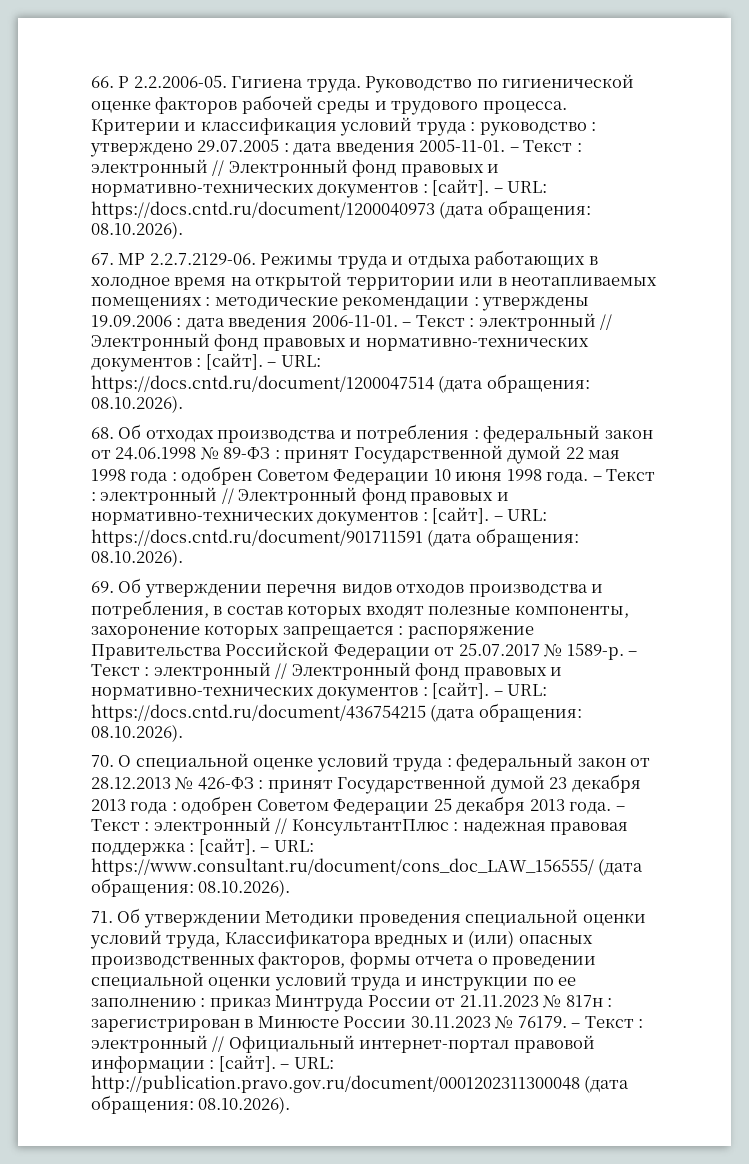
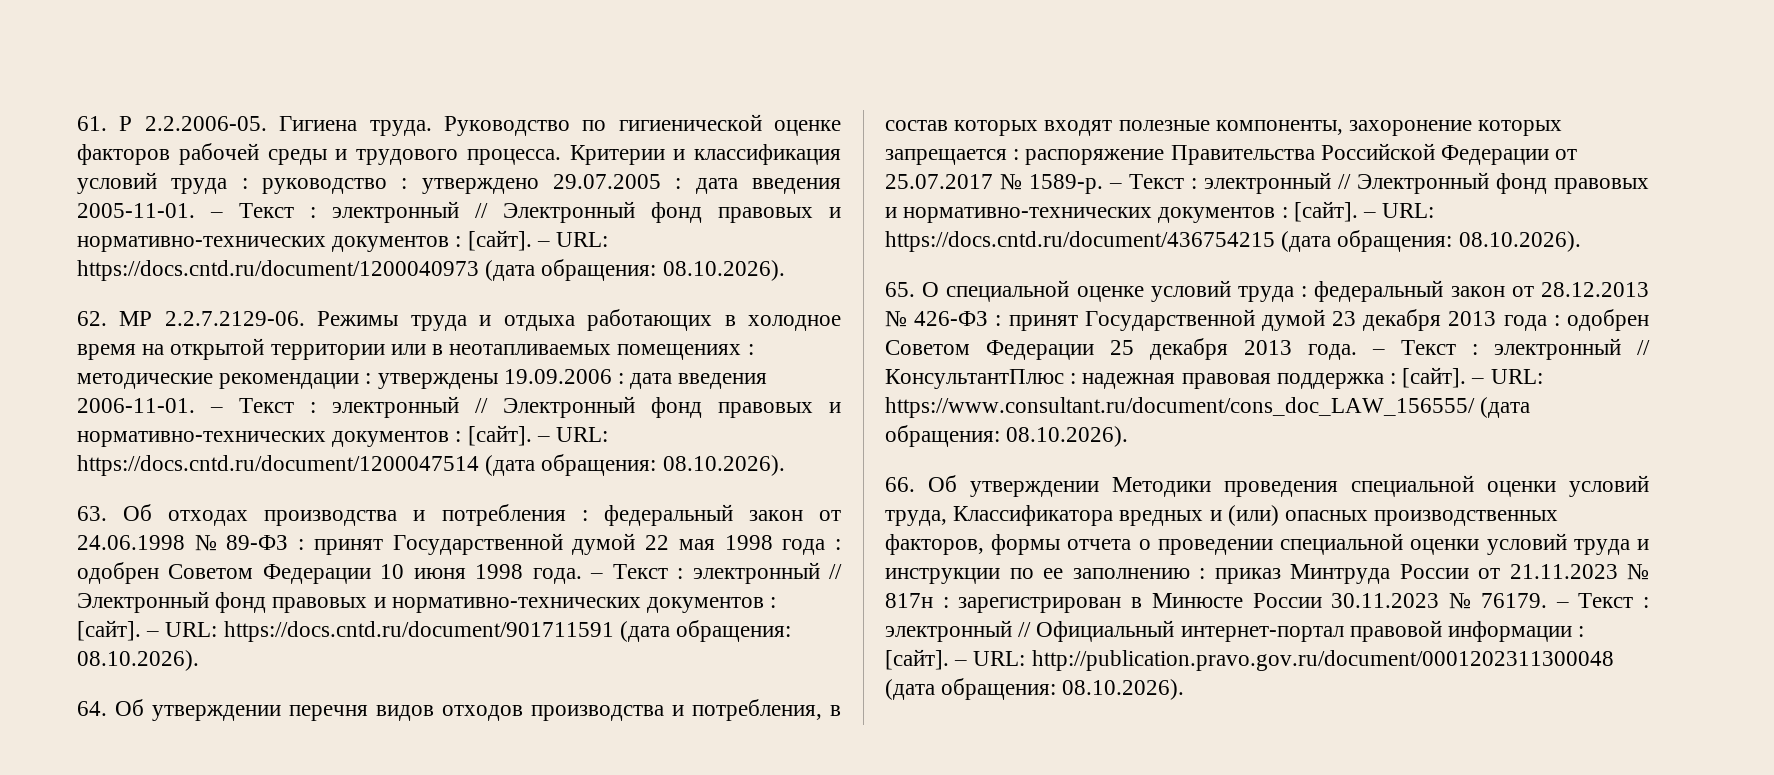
- 66. Р 2.2.2006-05. Гигиена труда.
+ 61. Р 2.2.2006-05. Гигиена труда.
- 67. МР 2.2.7.2129-06. Режимы труда и отдыха работающих в холодное время на открытой территории или в неотапливаемых помещениях : методические рекомендации : утверждены 19.09.2006 : дата введения 2006-11-01.
+ 62. МР 2.2.7.2129-06. Режимы труда и отдыха работающих в холодное время на открытой территории или в неотапливаемых помещениях : методические рекомендации : утверждены 19.09.2006 : дата введения 2006-11-01.
- 68. Об отходах производства и потребления : федеральный закон от 24.06.1998 № 89-ФЗ : принят Государственной думой 22 мая 1998 года : одобрен Советом Федерации 10 июня 1998 года.
+ 63. Об отходах производства и потребления : федеральный закон от 24.06.1998 № 89-ФЗ : принят Государственной думой 22 мая 1998 года : одобрен Советом Федерации 10 июня 1998 года.
- 69. Об утверждении перечня видов отходов производства и потребления, в состав которых входят полезные компоненты, захоронение которых запрещается : распоряжение Правительства Российской Федерации от 25.07.2017 № 1589-р.
+ 64. Об утверждении перечня видов отходов производства и потребления, в состав которых входят полезные компоненты, захоронение которых запрещается : распоряжение Правительства Российской Федерации от 25.07.2017 № 1589-р.
- 70. О специальной оценке условий труда : федеральный закон от 28.12.2013 № 426-ФЗ : принят Государственной думой 23 декабря 2013 года : одобрен Советом Федерации 25 декабря 2013 года.
+ 65. О специальной оценке условий труда : федеральный закон от 28.12.2013 № 426-ФЗ : принят Государственной думой 23 декабря 2013 года : одобрен Советом Федерации 25 декабря 2013 года.
- 71. Об утверждении Методики проведения специальной оценки условий труда, Классификатора вредных и (или) опасных производственных факторов, формы отчета о проведении специальной оценки условий труда и инструкции по ее заполнению : приказ Минтруда России от 21.11.2023 № 817н : зарегистрирован в Минюсте России 30.11.2023 № 76179.
+ 66. Об утверждении Методики проведения специальной оценки условий труда, Классификатора вредных и (или) опасных производственных факторов, формы отчета о проведении специальной оценки условий труда и инструкции по ее заполнению : приказ Минтруда России от 21.11.2023 № 817н : зарегистрирован в Минюсте России 30.11.2023 № 76179.

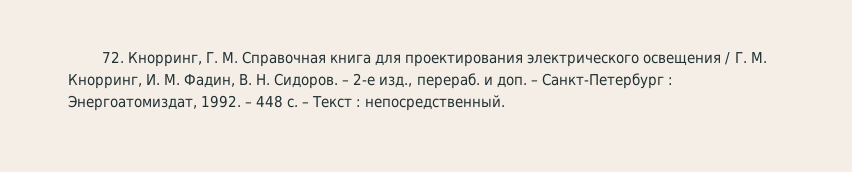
- 61. Р 2.2.2006-05. Гигиена труда. Руководство по гигиенической оценке факторов рабочей среды и трудового процесса. Критерии и классификация условий труда : руководство : утверждено 29.07.2005 : дата введения 2005-11-01. – Текст : электронный // Электронный фонд правовых и нормативно-технических документов : [сайт]. – URL: https://docs.cntd.ru/document/1200040973 (дата обращения: 08.10.2026).
- 62. МР 2.2.7.2129-06. Режимы труда и отдыха работающих в холодное время на открытой территории или в неотапливаемых помещениях : методические рекомендации : утверждены 19.09.2006 : дата введения 2006-11-01. – Текст : электронный // Электронный фонд правовых и нормативно-технических документов : [сайт]. – URL: https://docs.cntd.ru/document/1200047514 (дата обращения: 08.10.2026).
- 63. Об отходах производства и потребления : федеральный закон от 24.06.1998 № 89-ФЗ : принят Государственной думой 22 мая 1998 года : одобрен Советом Федерации 10 июня 1998 года. – Текст : электронный // Электронный фонд правовых и нормативно-технических документов : [сайт]. – URL: https://docs.cntd.ru/document/901711591 (дата обращения: 08.10.2026).
- 64. Об утверждении перечня видов отходов производства и потребления, в состав которых входят полезные компоненты, захоронение которых запрещается : распоряжение Правительства Российской Федерации от 25.07.2017 № 1589-р. – Текст : электронный // Электронный фонд правовых и нормативно-технических документов : [сайт]. – URL: https://docs.cntd.ru/document/436754215 (дата обращения: 08.10.2026).
- 65. О специальной оценке условий труда : федеральный закон от 28.12.2013 № 426-ФЗ : принят Государственной думой 23 декабря 2013 года : одобрен Советом Федерации 25 декабря 2013 года. – Текст : электронный // КонсультантПлюс : надежная правовая поддержка : [сайт]. – URL: https://www.consultant.ru/document/cons_doc_LAW_156555/ (дата обращения: 08.10.2026).
- 66. Об утверждении Методики проведения специальной оценки условий труда, Классификатора вредных и (или) опасных производственных факторов, формы отчета о проведении специальной оценки условий труда и инструкции по ее заполнению : приказ Минтруда России от 21.11.2023 № 817н : зарегистрирован в Минюсте России 30.11.2023 № 76179. – Текст : электронный // Официальный интернет-портал правовой информации : [сайт]. – URL: http://publication.pravo.gov.ru/document/0001202311300048 (дата обращения: 08.10.2026).
+ 72. Кнорринг, Г. М. Справочная книга для проектирования электрического освещения / Г. М. Кнорринг, И. М. Фадин, В. Н. Сидоров. – 2-е изд., перераб. и доп. – Санкт-Петербург : Энергоатомиздат, 1992. – 448 с. – Текст : непосредственный.

